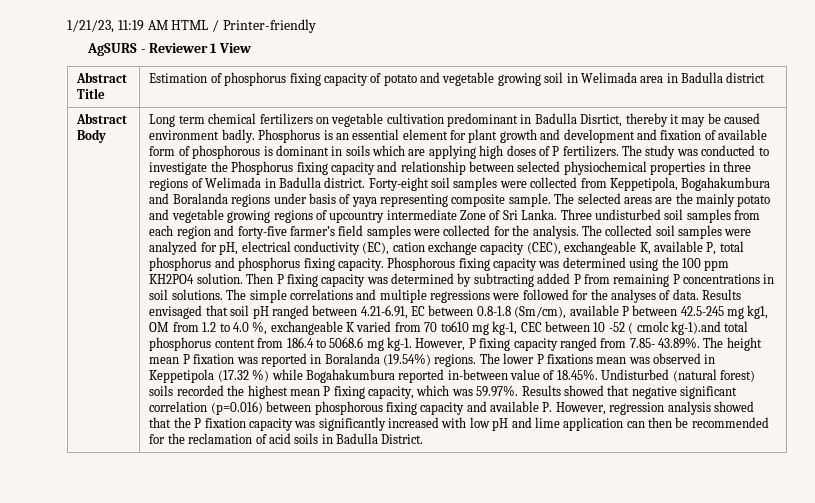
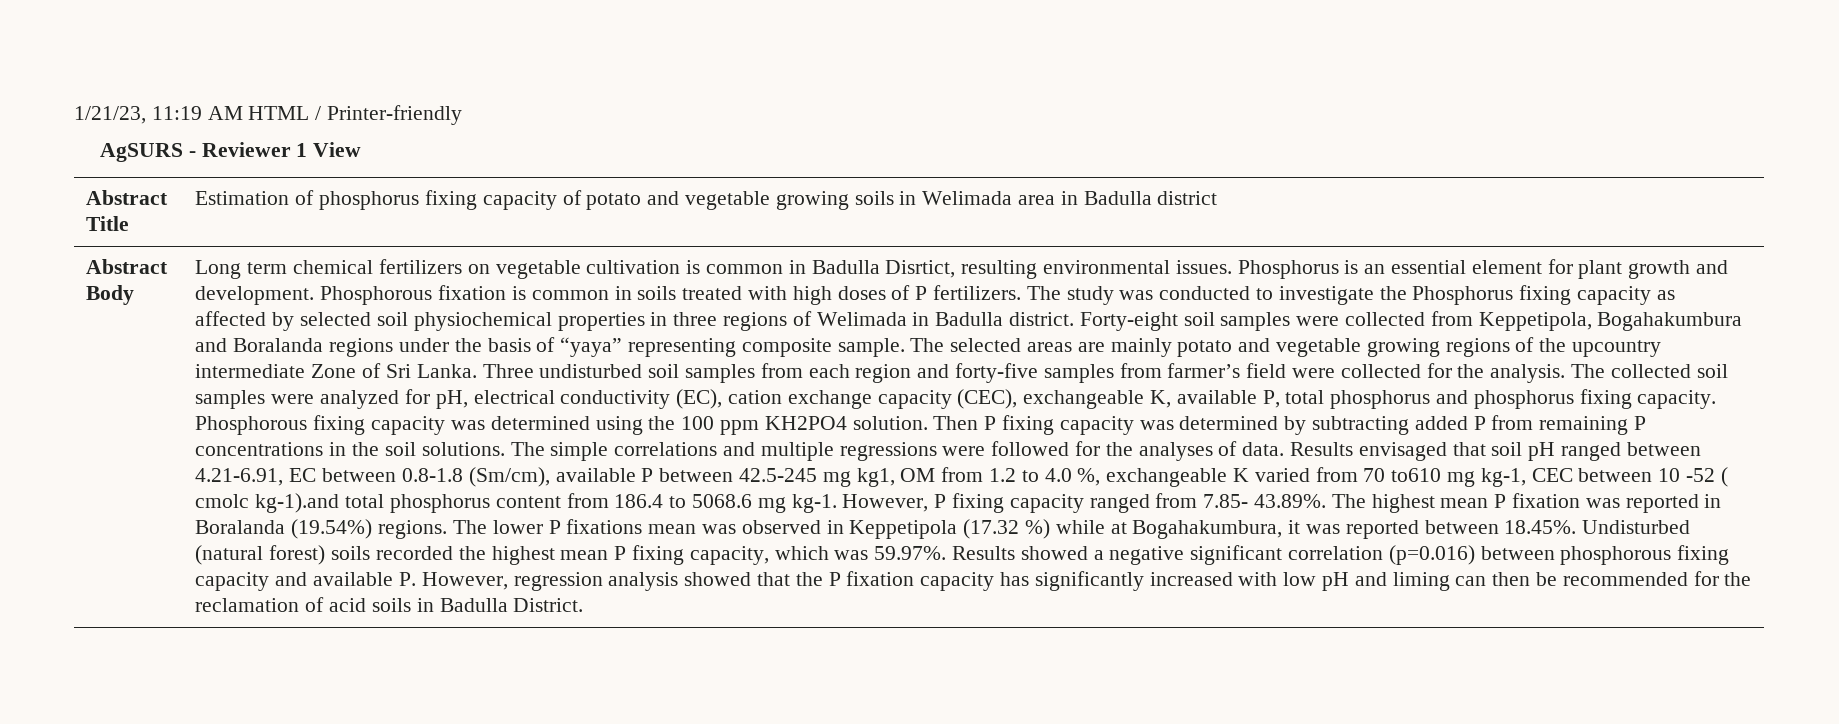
- Abstract Title | Estimation of phosphorus fixing capacity of potato and vegetable growing soil in Welimada area in Badulla district
+ Abstract Title | Estimation of phosphorus fixing capacity of potato and vegetable growing soils in Welimada area in Badulla district
- Long term chemical fertilizers on vegetable cultivation predominant in Badulla Disrtict, thereby it may be caused environment badly.
+ Long term chemical fertilizers on vegetable cultivation is common in Badulla Disrtict, resulting environmental issues.
- Phosphorus is an essential element for plant growth and development and fixation of available form of phosphorous is dominant in soils which are applying high doses of P fertilizers.
+ Phosphorus is an essential element for plant growth and development. Phosphorous fixation is common in soils treated with high doses of P fertilizers.
- The study was conducted to investigate the Phosphorus fixing capacity and relationship between selected physiochemical properties in three regions of Welimada in Badulla district.
+ The study was conducted to investigate the Phosphorus fixing capacity as affected by selected soil physiochemical properties in three regions of Welimada in Badulla district.
- Forty-eight soil samples were collected from Keppetipola, Bogahakumbura and Boralanda regions under basis of yaya representing composite sample.
+ Forty-eight soil samples were collected from Keppetipola, Bogahakumbura and Boralanda regions under the basis of “yaya” representing composite sample.
- The selected areas are the mainly potato and vegetable growing regions of upcountry intermediate Zone of Sri Lanka.
+ The selected areas are mainly potato and vegetable growing regions of the upcountry intermediate Zone of Sri Lanka.
- Three undisturbed soil samples from each region and forty-five farmer’s field samples were collected for the analysis.
+ Three undisturbed soil samples from each region and forty-five samples from farmer’s field were collected for the analysis.
- Then P fixing capacity was determined by subtracting added P from remaining P concentrations in soil solutions.
+ Then P fixing capacity was determined by subtracting added P from remaining P concentrations in the soil solutions.
- However, P fixing capacity ranged from 7.85- 43.89%. The height mean P fixation was reported in Boralanda (19.54%) regions.
+ However, P fixing capacity ranged from 7.85- 43.89%. The highest mean P fixation was reported in Boralanda (19.54%) regions.
- The lower P fixations mean was observed in Keppetipola (17.32 %) while Bogahakumbura reported in-between value of 18.45%. Undisturbed (natural forest) soils recorded the highest mean P fixing capacity, which was 59.97%. Results showed that negative significant correlation (p=0.016) between phosphorous fixing capacity and available P. However, regression analysis showed that the P fixation capacity was significantly increased with low pH and lime application can then be recommended for the reclamation of acid soils in Badulla District.
+ The lower P fixations mean was observed in Keppetipola (17.32 %) while at Bogahakumbura, it was reported between 18.45%. Undisturbed (natural forest) soils recorded the highest mean P fixing capacity, which was 59.97%. Results showed a negative significant correlation (p=0.016) between phosphorous fixing capacity and available P. However, regression analysis showed that the P fixation capacity has significantly increased with low pH and liming can then be recommended for the reclamation of acid soils in Badulla District.

